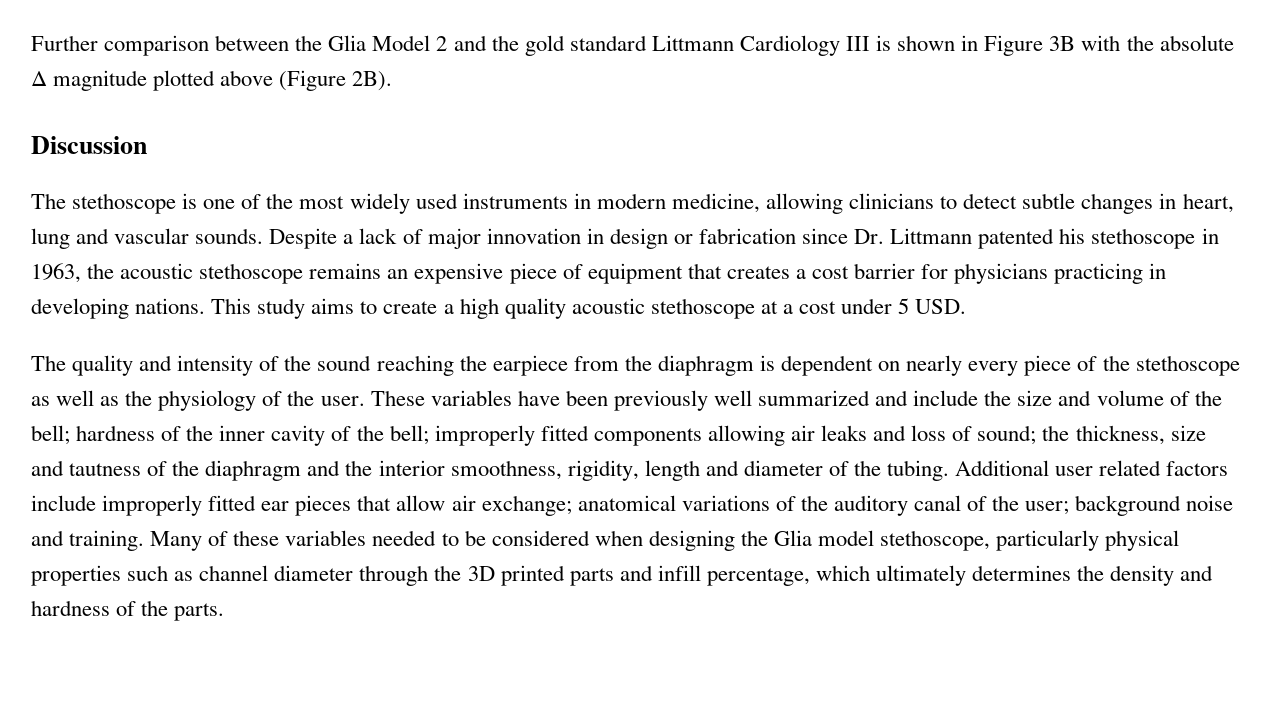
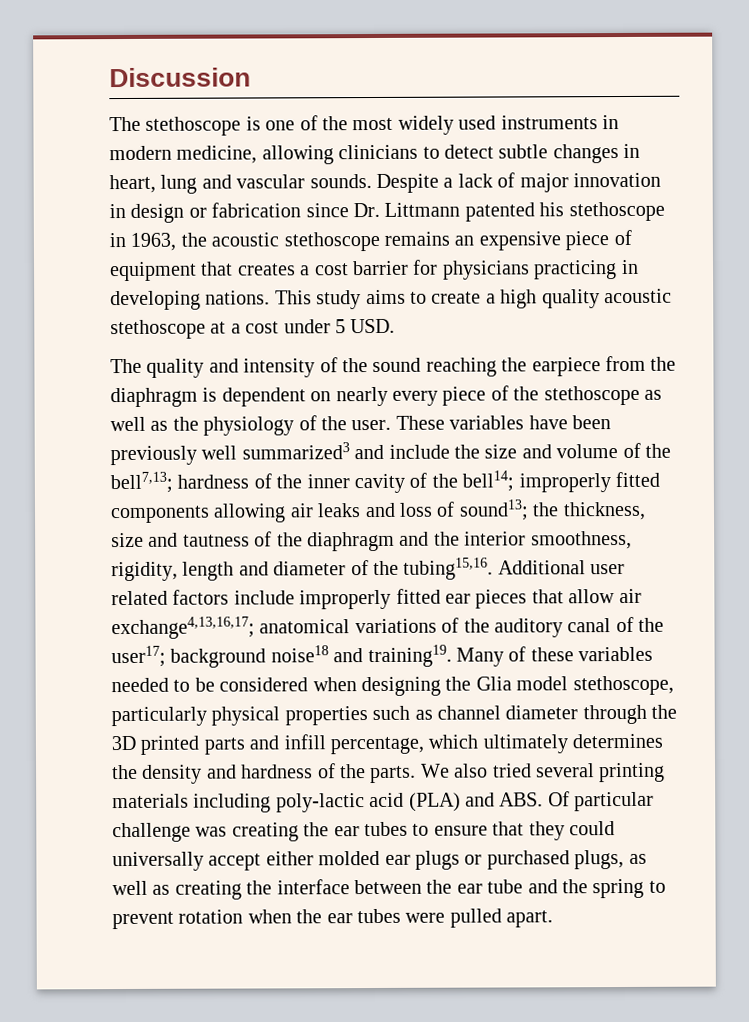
- Further comparison between the Glia Model 2 and the gold standard Littmann Cardiology III is shown in Figure 3B with the absolute Δ magnitude plotted above (Figure 2B).
- These variables have been previously well summarized and include the size and volume of the bell; hardness of the inner cavity of the bell; improperly fitted components allowing air leaks and loss of sound; the thickness, size and tautness of the diaphragm and the interior smoothness, rigidity, length and diameter of the tubing.
+ These variables have been previously well summarized3 and include the size and volume of the bell7,13; hardness of the inner cavity of the bell14; improperly fitted components allowing air leaks and loss of sound13; the thickness, size and tautness of the diaphragm and the interior smoothness, rigidity, length and diameter of the tubing15,16.
- Additional user related factors include improperly fitted ear pieces that allow air exchange; anatomical variations of the auditory canal of the user; background noise and training.
+ Additional user related factors include improperly fitted ear pieces that allow air exchange4,13,16,17; anatomical variations of the auditory canal of the user17; background noise18 and training19.
+ We also tried several printing materials including poly-lactic acid (PLA) and ABS. Of particular challenge was creating the ear tubes to ensure that they could universally accept either molded ear plugs or purchased plugs, as well as creating the interface between the ear tube and the spring to prevent rotation when the ear tubes were pulled apart.

